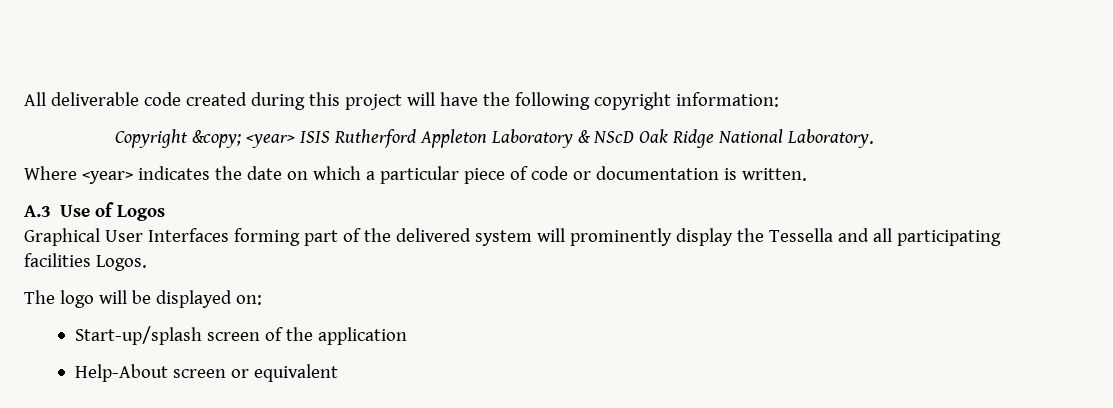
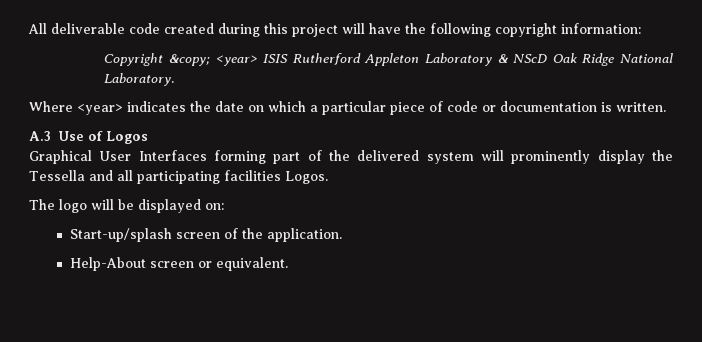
- Start-up/splash screen of the application
+ Start-up/splash screen of the application.
- Help-About screen or equivalent
+ Help-About screen or equivalent.

